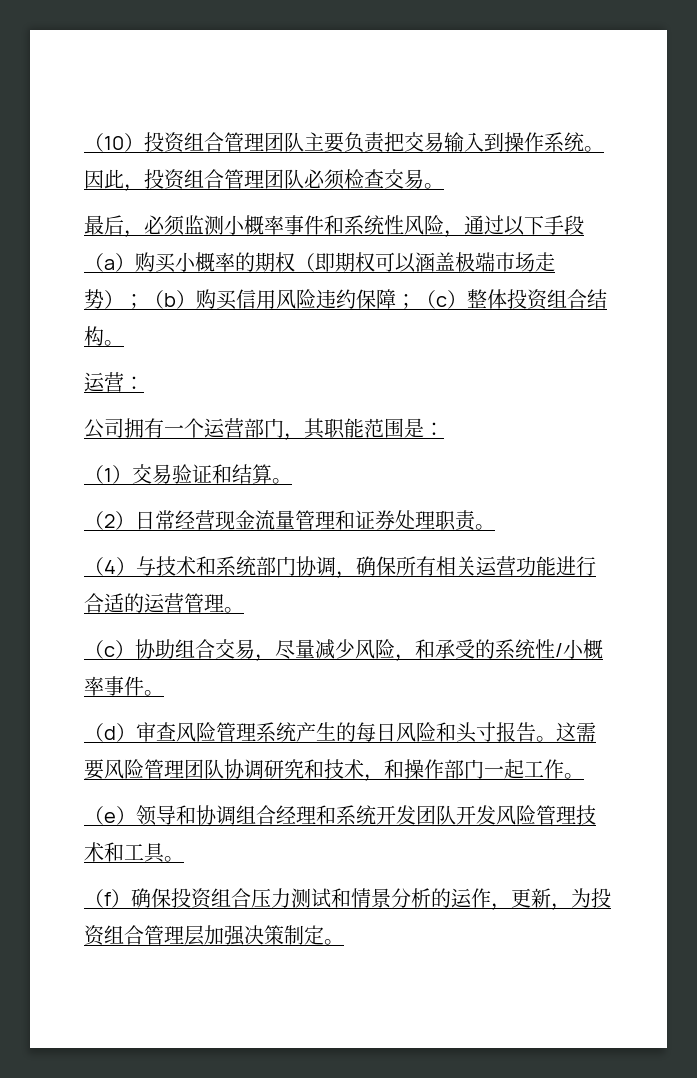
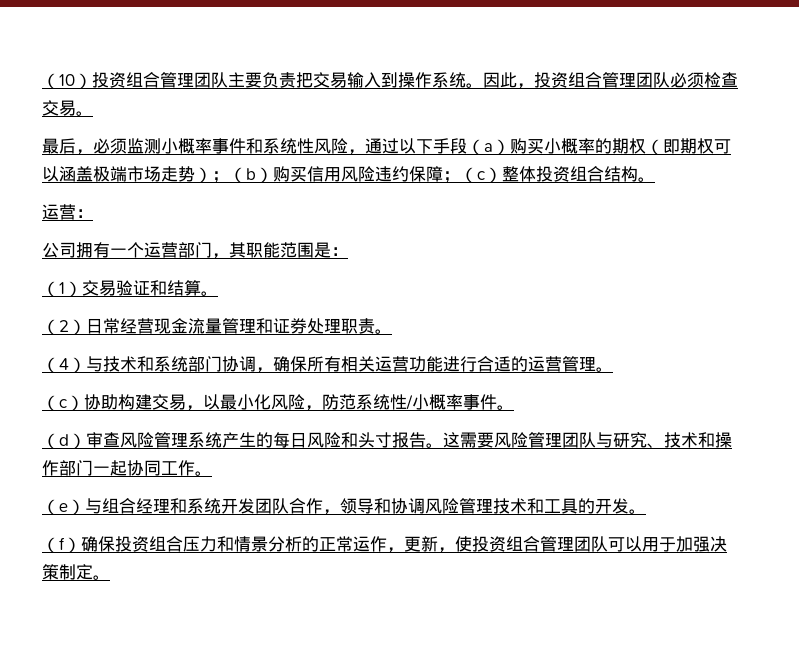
- （c）协助组合交易，尽量减少风险，和承受的系统性/小概率事件。
+ （c）协助构建交易，以最小化风险，防范系统性/小概率事件。
- 这需要风险管理团队协调研究和技术，和操作部门一起工作。
+ 这需要风险管理团队与研究、技术和操作部门一起协同工作。
- （e）领导和协调组合经理和系统开发团队开发风险管理技术和工具。
+ （e）与组合经理和系统开发团队合作，领导和协调风险管理技术和工具的开发。
- （f）确保投资组合压力测试和情景分析的运作，更新，为投资组合管理层加强决策制定。
+ （f）确保投资组合压力和情景分析的正常运作，更新，使投资组合管理团队可以用于加强决策制定。

